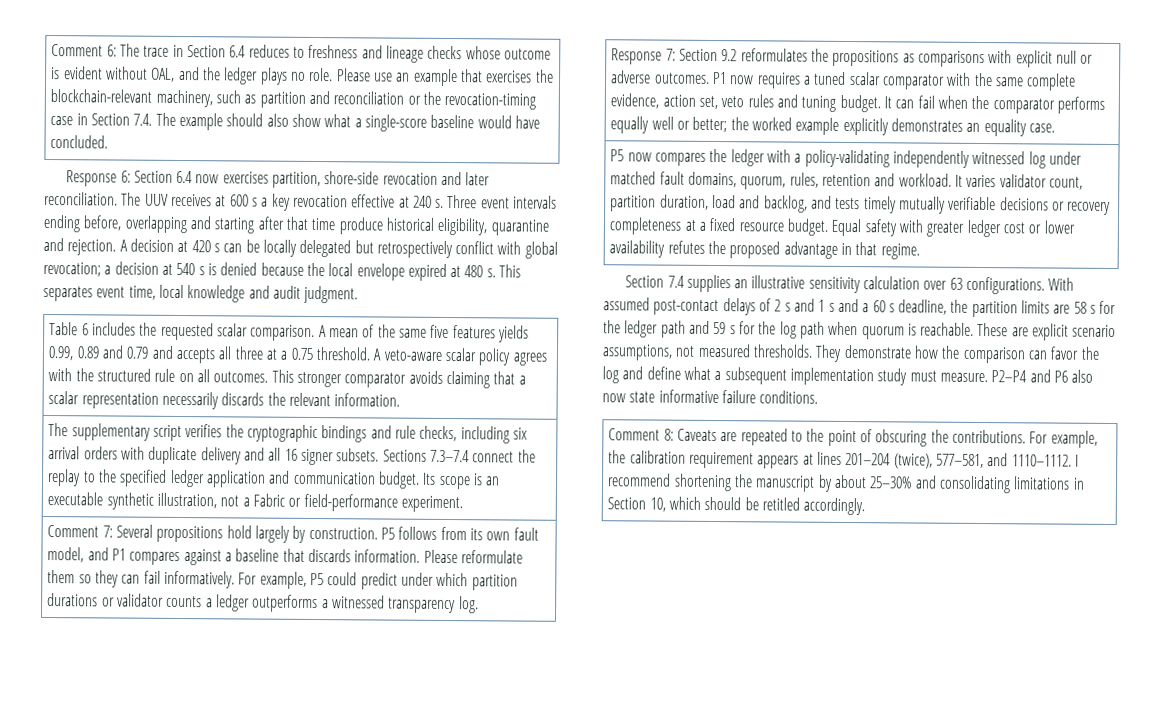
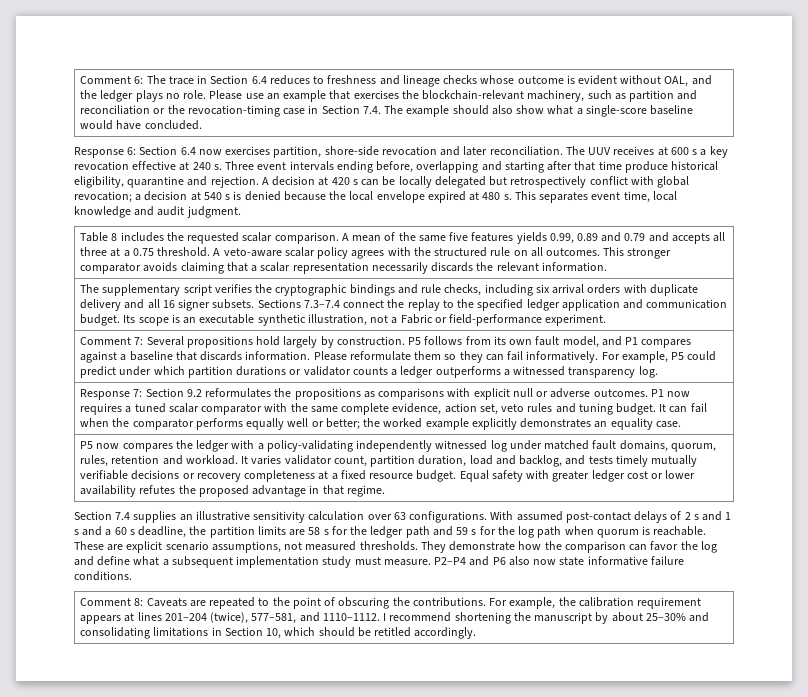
- Table 6 includes the requested scalar comparison.
+ Table 8 includes the requested scalar comparison.

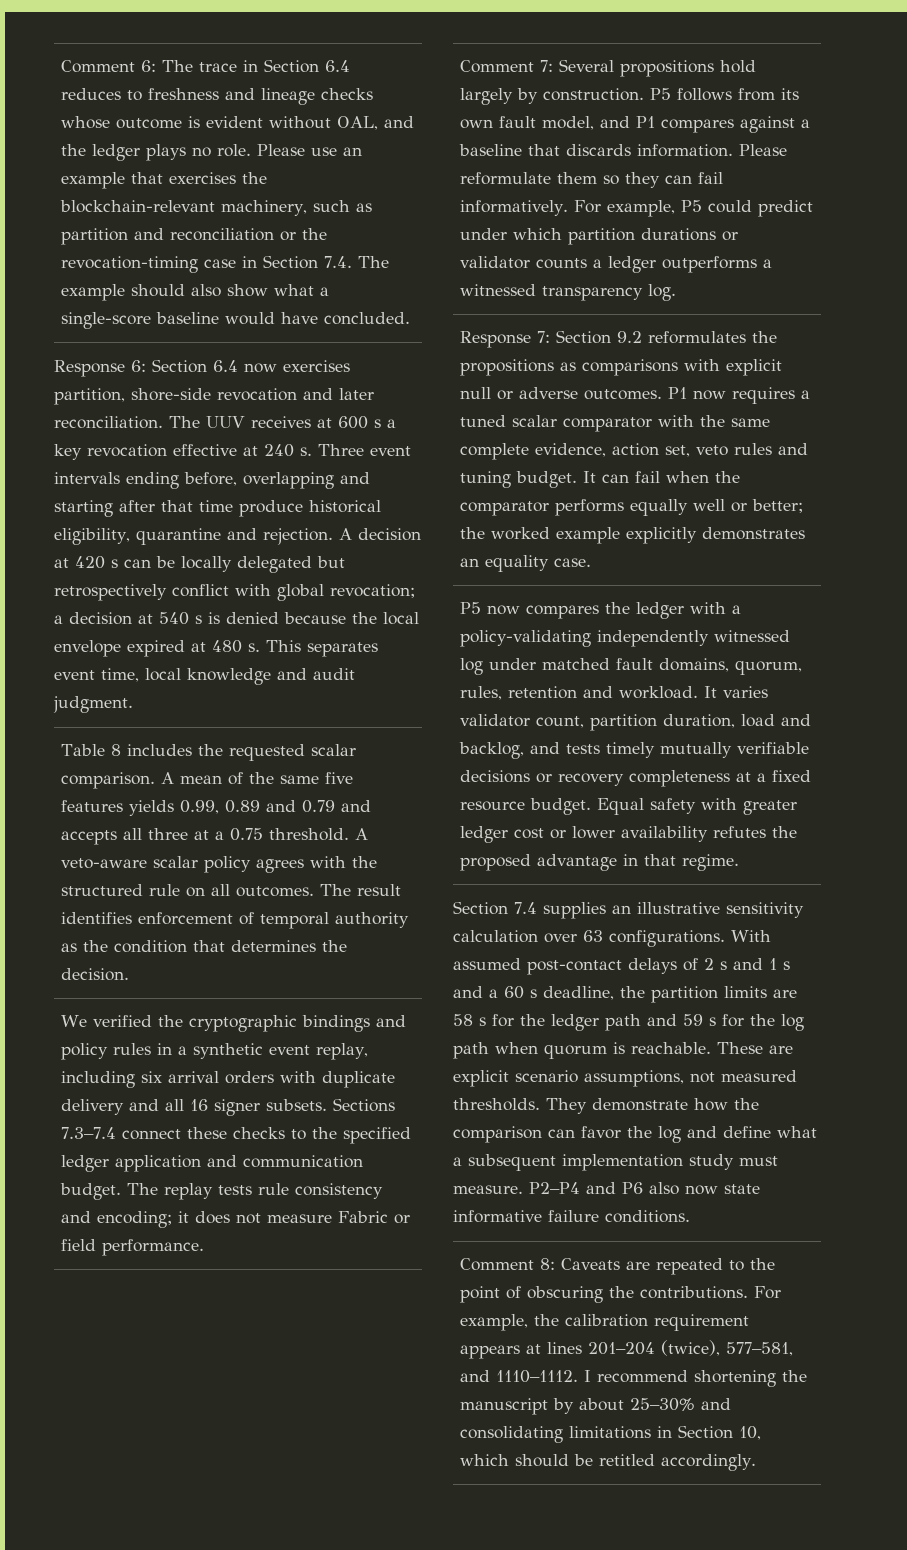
- This stronger comparator avoids claiming that a scalar representation necessarily discards the relevant information.
- The supplementary script verifies the cryptographic bindings and rule checks, including six arrival orders with duplicate delivery and all 16 signer subsets.
+ The result identifies enforcement of temporal authority as the condition that determines the decision.
+ We verified the cryptographic bindings and policy rules in a synthetic event replay, including six arrival orders with duplicate delivery and all 16 signer subsets.
- Sections 7.3–7.4 connect the replay to the specified ledger application and communication budget.
+ Sections 7.3–7.4 connect these checks to the specified ledger application and communication budget.
- Its scope is an executable synthetic illustration, not a Fabric or field-performance experiment.
+ The replay tests rule consistency and encoding; it does not measure Fabric or field performance.

